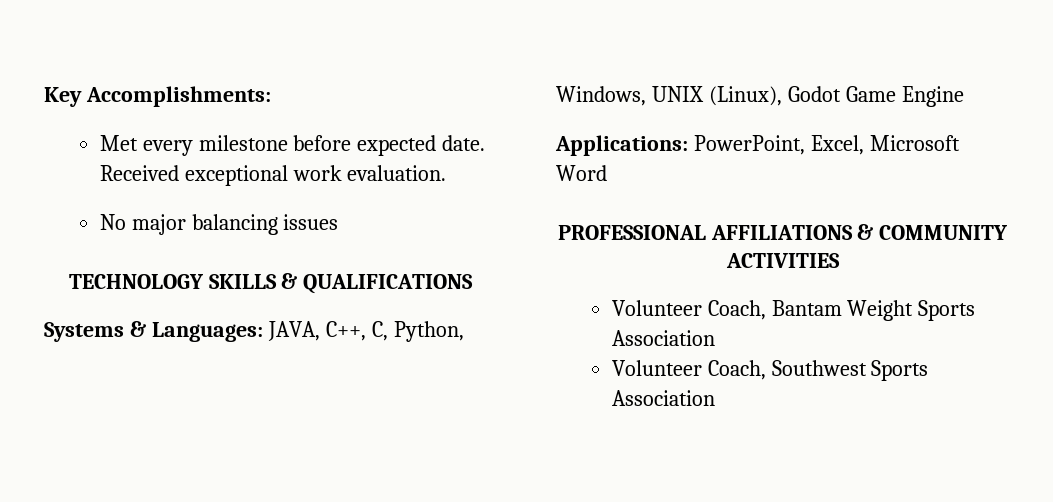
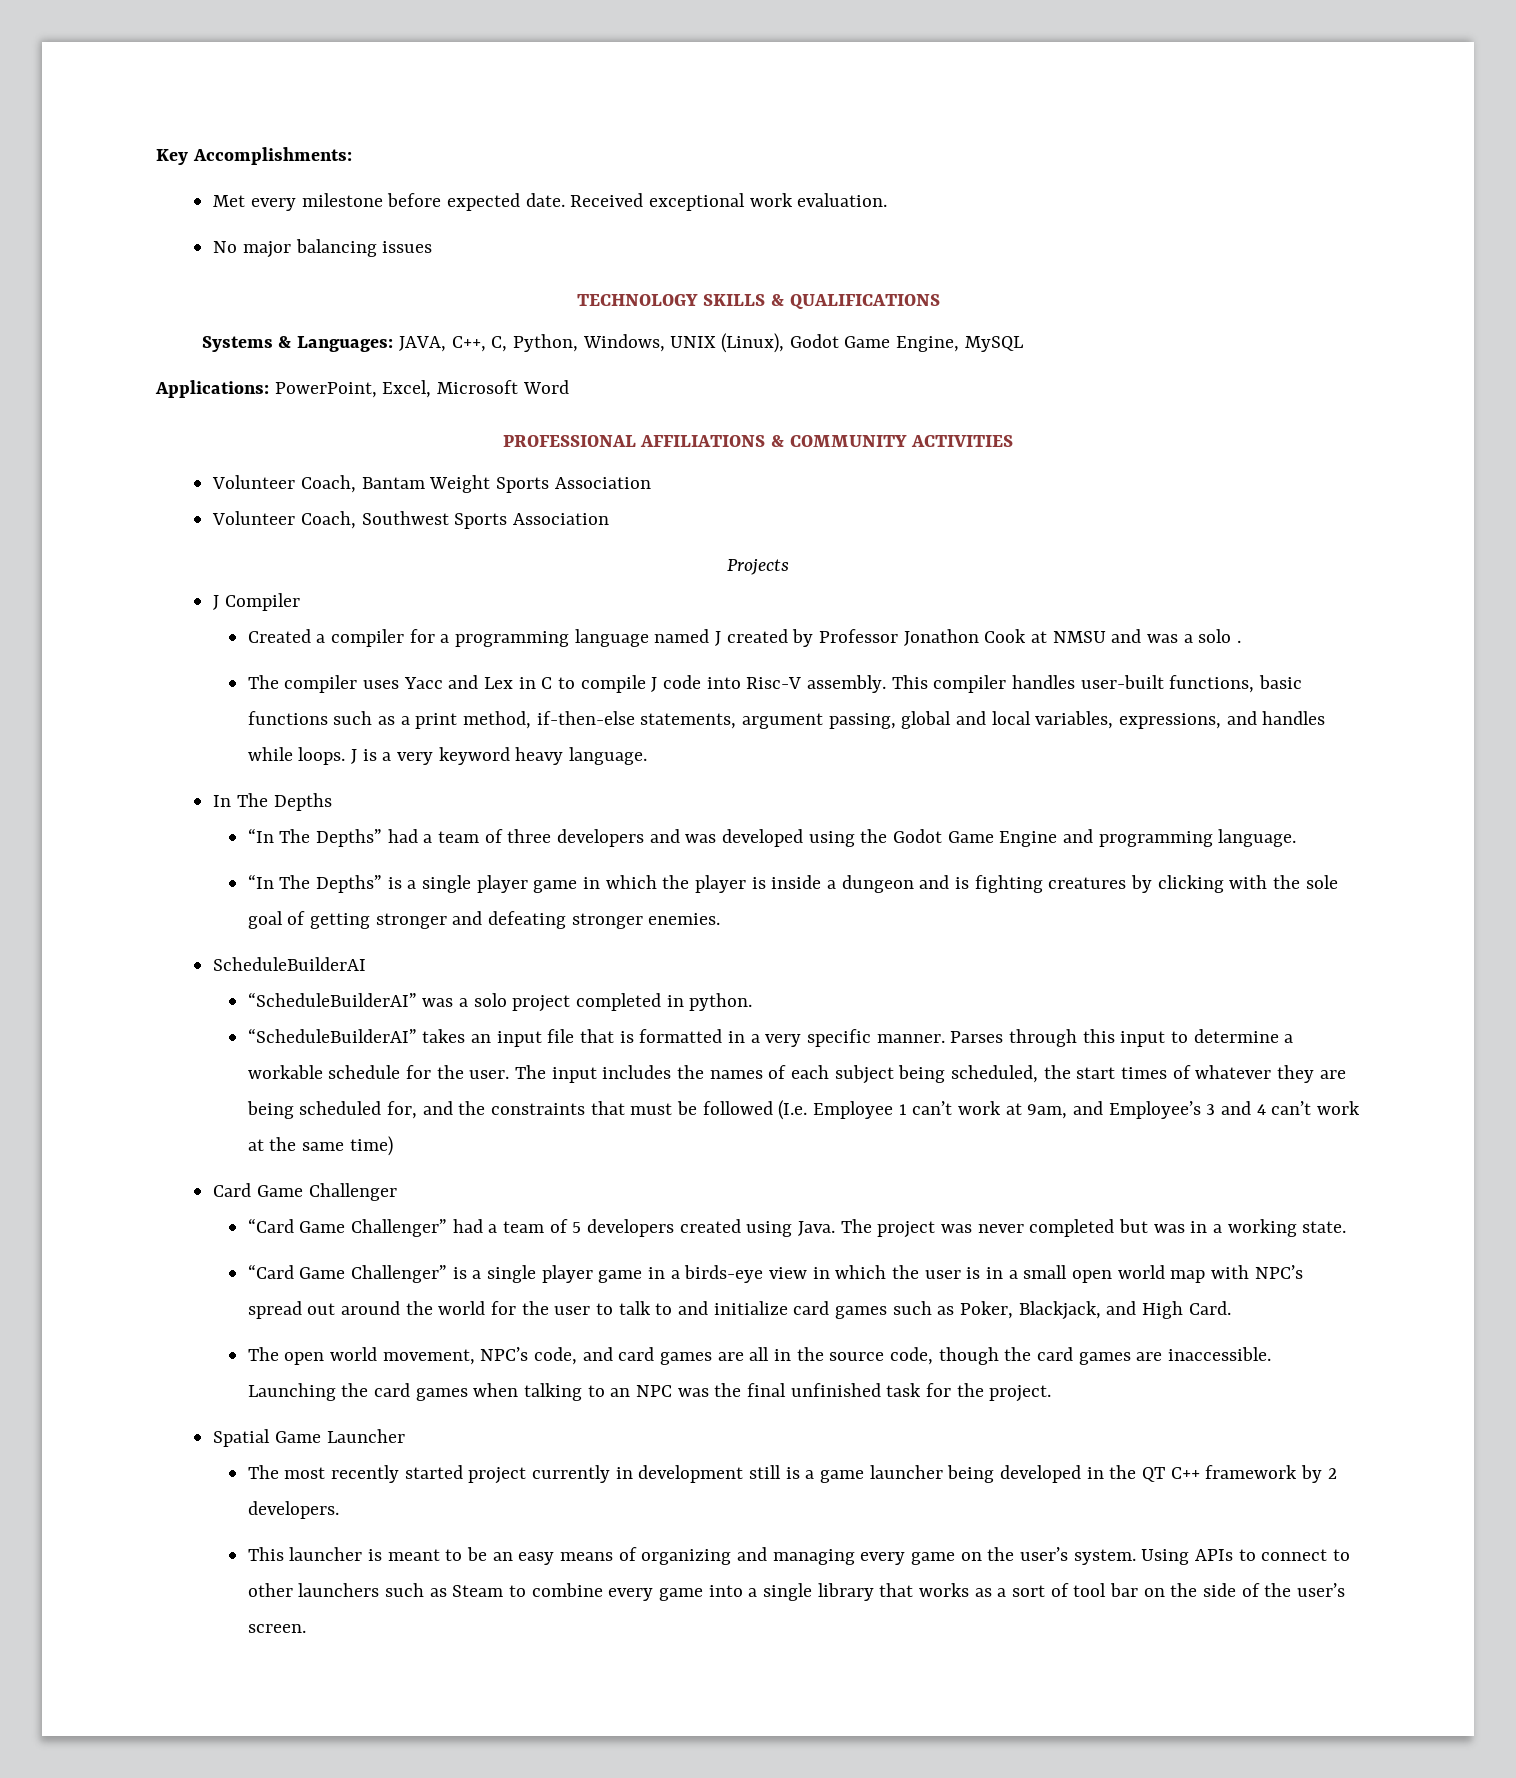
- Systems & Languages: JAVA, C++, C, Python, Windows, UNIX (Linux), Godot Game Engine
+ Systems & Languages: JAVA, C++, C, Python, Windows, UNIX (Linux), Godot Game Engine, MySQL
+ Projects
+ J Compiler
+ Created a compiler for a programming language named J created by Professor Jonathon Cook at NMSU and was a solo .
+ The compiler uses Yacc and Lex in C to compile J code into Risc-V assembly. This compiler handles user-built functions, basic functions such as a print method, if-then-else statements, argument passing, global and local variables, expressions, and handles while loops. J is a very keyword heavy language.
+ In The Depths
+ “In The Depths” had a team of three developers and was developed using the Godot Game Engine and programming language.
+ “In The Depths” is a single player game in which the player is inside a dungeon and is fighting creatures by clicking with the sole goal of getting stronger and defeating stronger enemies.
+ ScheduleBuilderAI
+ “ScheduleBuilderAI” was a solo project completed in python.
+ “ScheduleBuilderAI” takes an input file that is formatted in a very specific manner. Parses through this input to determine a workable schedule for the user. The input includes the names of each subject being scheduled, the start times of whatever they are being scheduled for, and the constraints that must be followed (I.e. Employee 1 can’t work at 9am, and Employee’s 3 and 4 can’t work at the same time)
+ Card Game Challenger
+ “Card Game Challenger” had a team of 5 developers created using Java. The project was never completed but was in a working state.
+ “Card Game Challenger” is a single player game in a birds-eye view in which the user is in a small open world map with NPC’s spread out around the world for the user to talk to and initialize card games such as Poker, Blackjack, and High Card.
+ The open world movement, NPC’s code, and card games are all in the source code, though the card games are inaccessible. Launching the card games when talking to an NPC was the final unfinished task for the project.
+ Spatial Game Launcher
+ The most recently started project currently in development still is a game launcher being developed in the QT C++ framework by 2 developers.
+ This launcher is meant to be an easy means of organizing and managing every game on the user’s system. Using APIs to connect to other launchers such as Steam to combine every game into a single library that works as a sort of tool bar on the side of the user’s screen.

